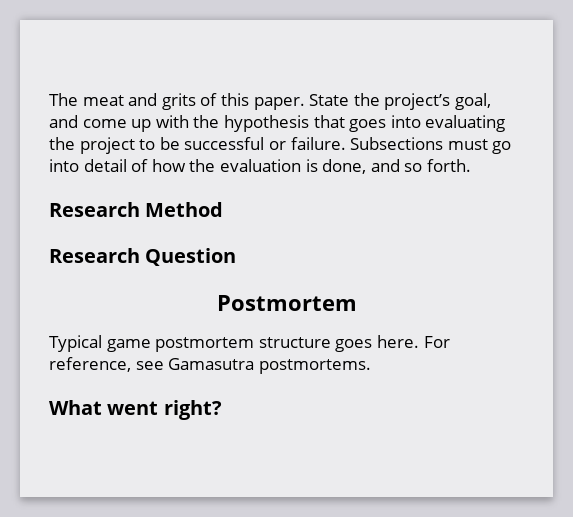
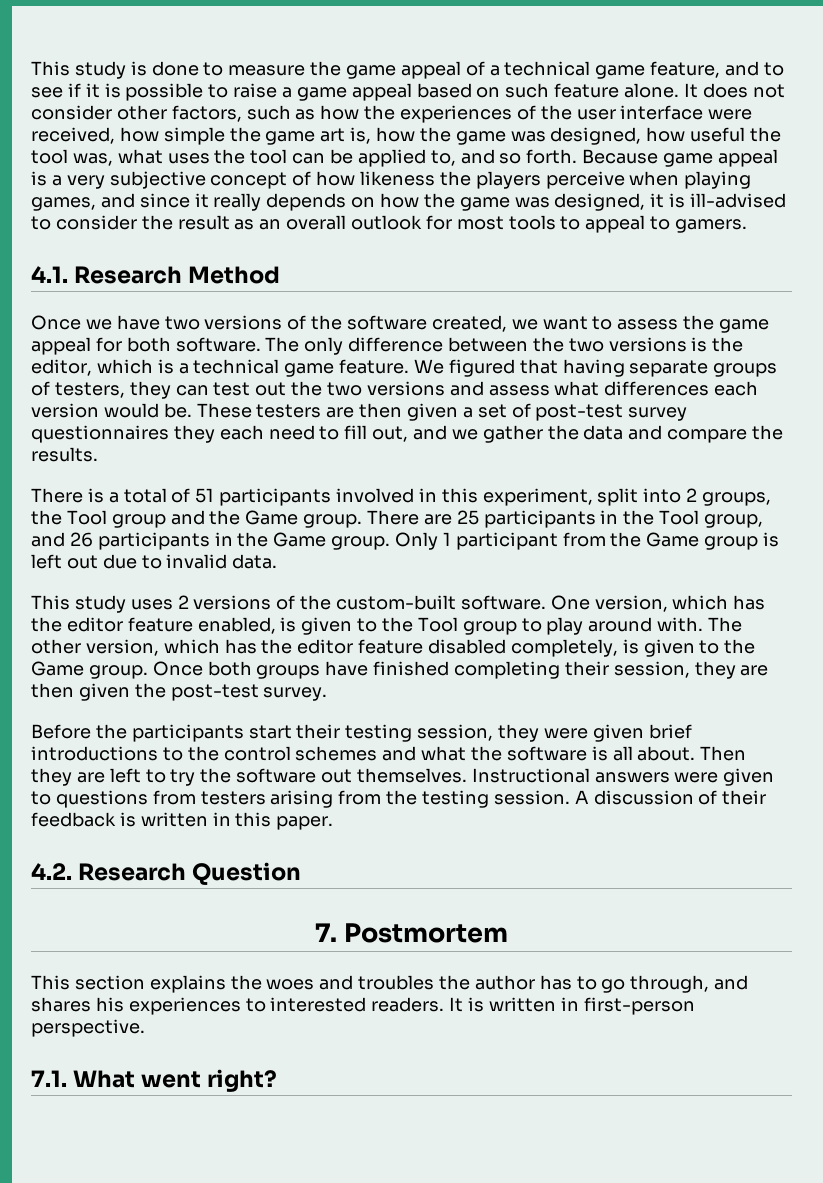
- The meat and grits of this paper. State the project’s goal, and come up with the hypothesis that goes into evaluating the project to be successful or failure. Subsections must go into detail of how the evaluation is done, and so forth.
- Research Method
- Research Question
+ This study is done to measure the game appeal of a technical game feature, and to see if it is possible to raise a game appeal based on such feature alone. It does not consider other factors, such as how the experiences of the user interface were received, how simple the game art is, how the game was designed, how useful the tool was, what uses the tool can be applied to, and so forth. Because game appeal is a very subjective concept of how likeness the players perceive when playing games, and since it really depends on how the game was designed, it is ill-advised to consider the result as an overall outlook for most tools to appeal to gamers.
+ 4.1. Research Method
+ Once we have two versions of the software created, we want to assess the game appeal for both software. The only difference between the two versions is the editor, which is a technical game feature. We figured that having separate groups of testers, they can test out the two versions and assess what differences each version would be. These testers are then given a set of post-test survey questionnaires they each need to fill out, and we gather the data and compare the results.
+ There is a total of 51 participants involved in this experiment, split into 2 groups, the Tool group and the Game group. There are 25 participants in the Tool group, and 26 participants in the Game group. Only 1 participant from the Game group is left out due to invalid data.
+ This study uses 2 versions of the custom-built software. One version, which has the editor feature enabled, is given to the Tool group to play around with. The other version, which has the editor feature disabled completely, is given to the Game group. Once both groups have finished completing their session, they are then given the post-test survey.
+ Before the participants start their testing session, they were given brief introductions to the control schemes and what the software is all about. Then they are left to try the software out themselves. Instructional answers were given to questions from testers arising from the testing session. A discussion of their feedback is written in this paper.
+ 4.2. Research Question
- Postmortem
+ 7. Postmortem
- Typical game postmortem structure goes here. For reference, see Gamasutra postmortems.
- What went right?
+ This section explains the woes and troubles the author has to go through, and shares his experiences to interested readers. It is written in first-person perspective.
+ 7.1. What went right?

